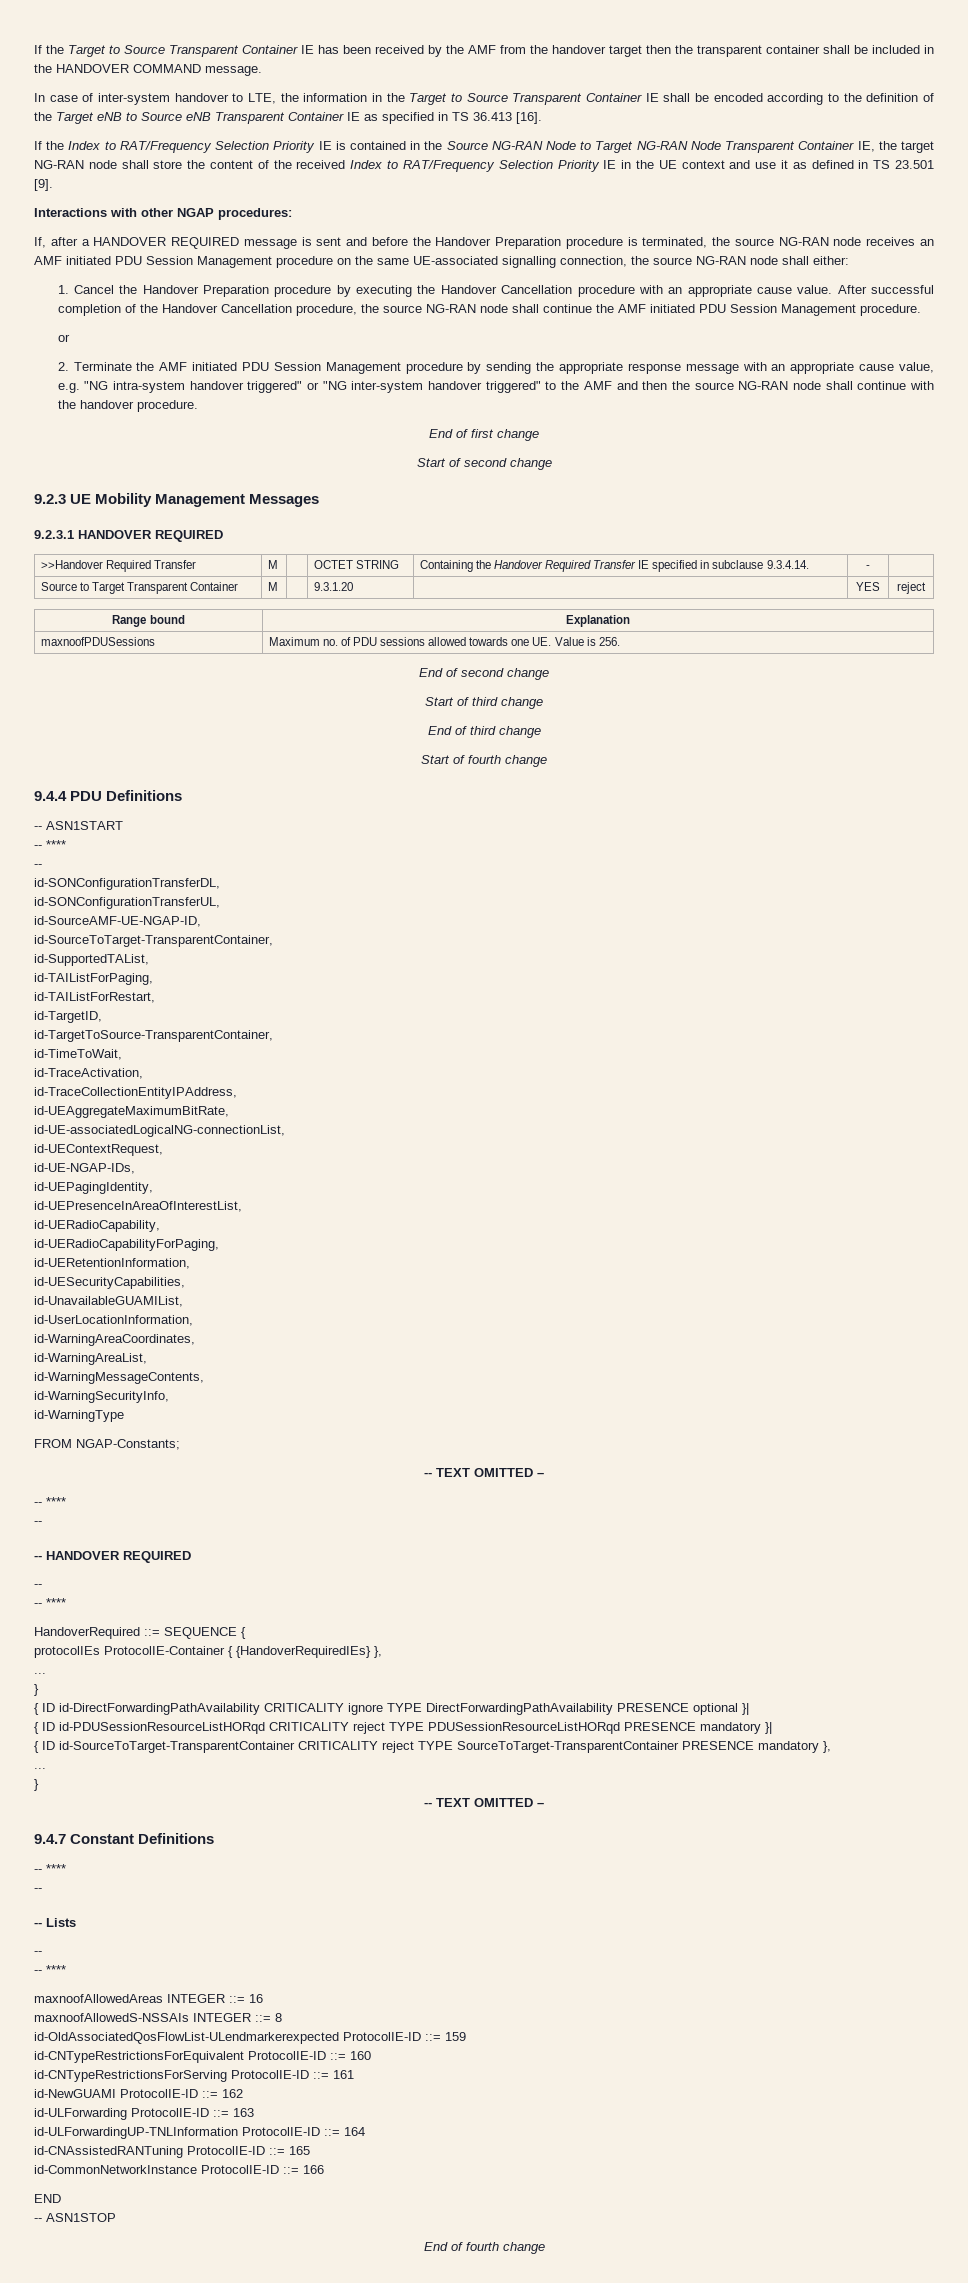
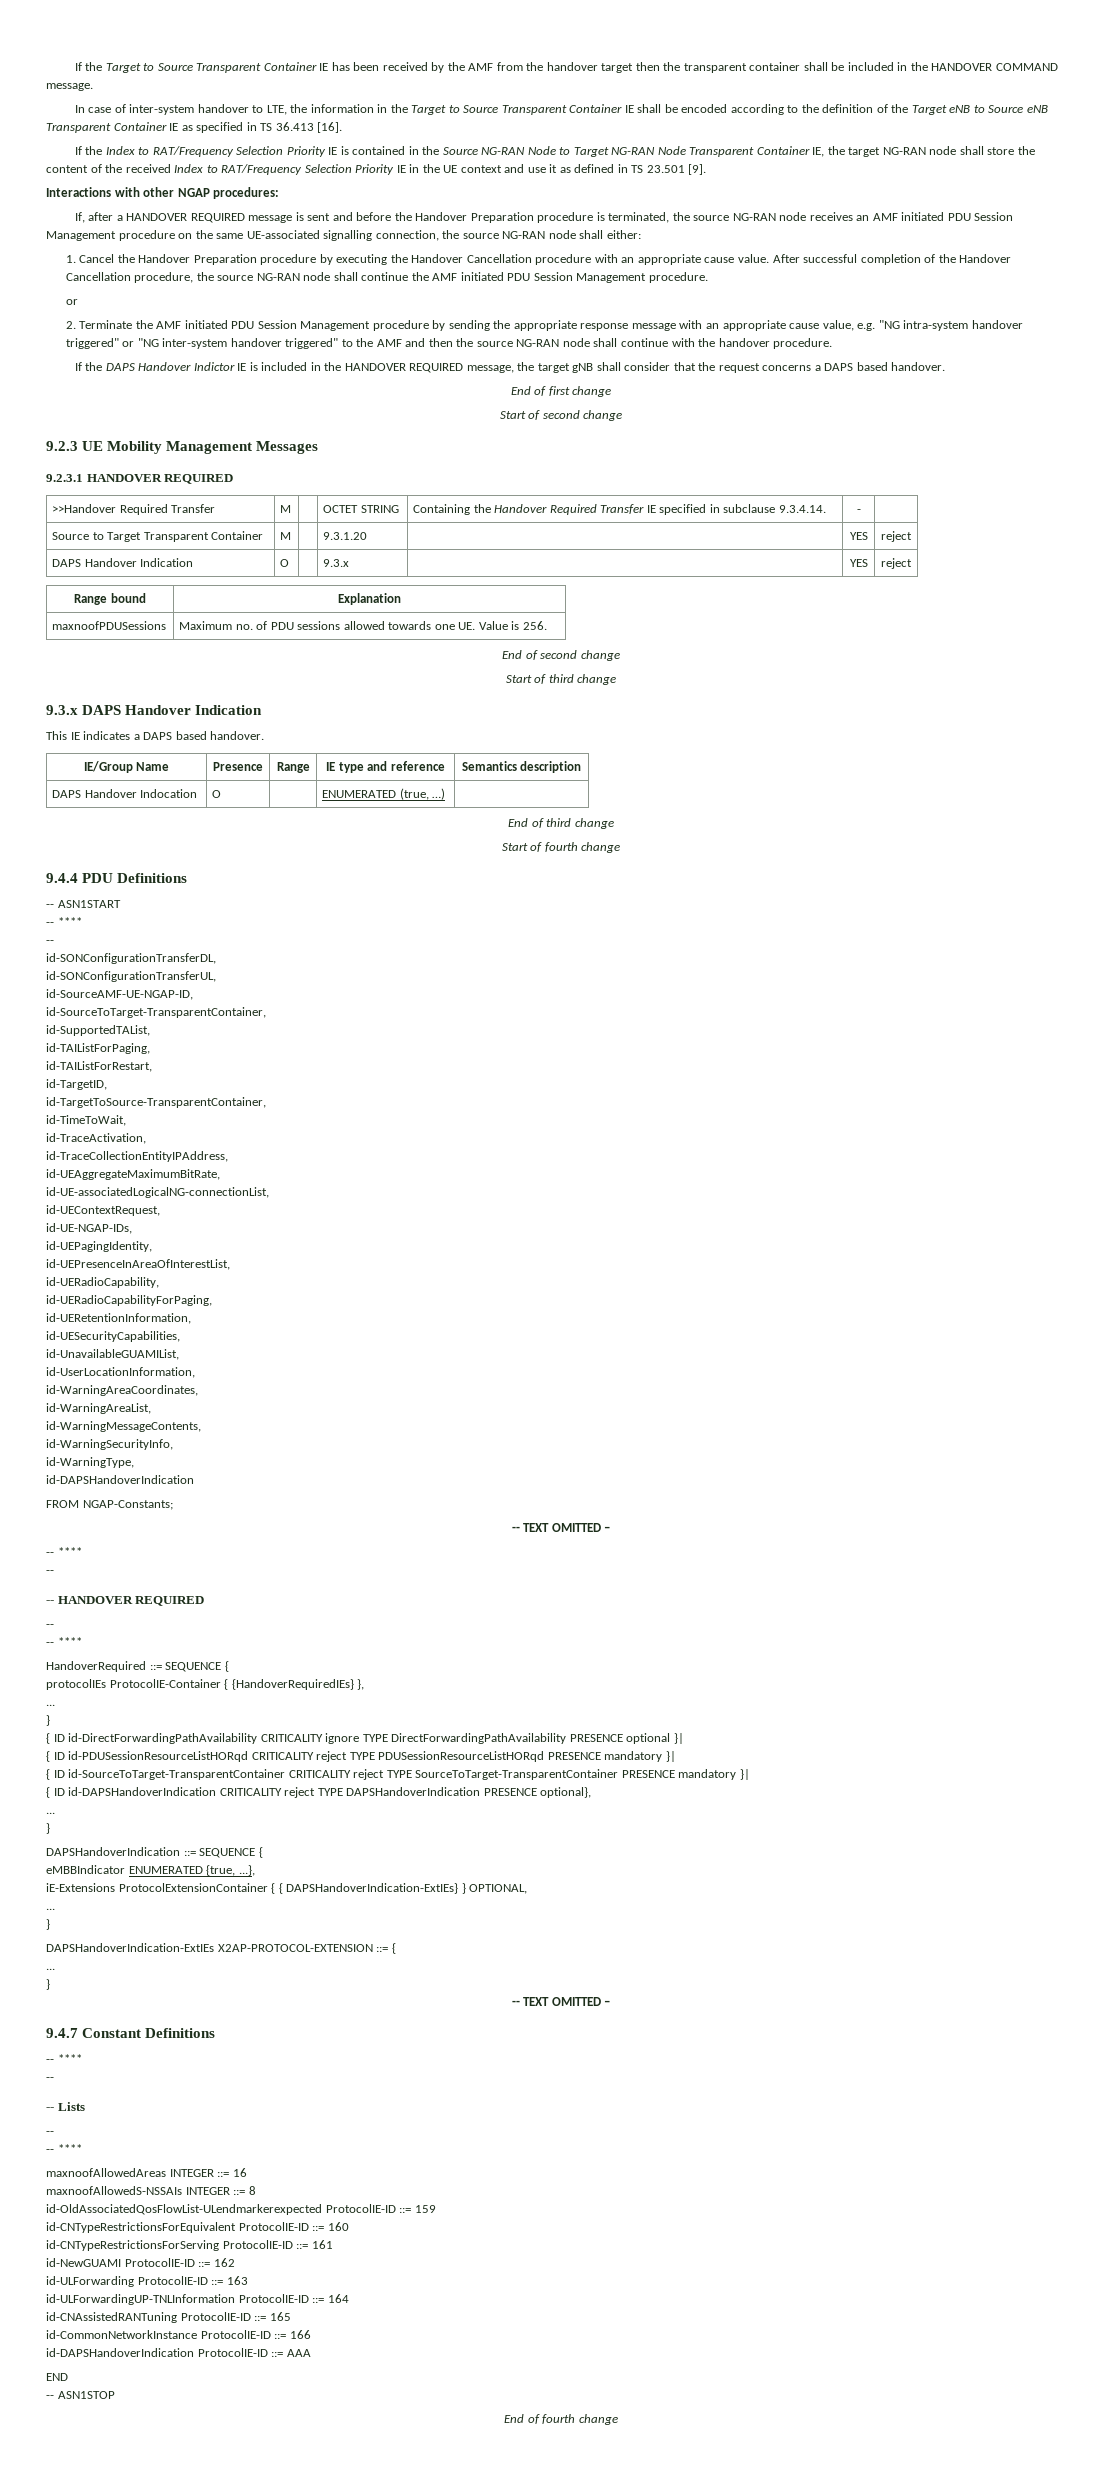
+ If the DAPS Handover Indictor IE is included in the HANDOVER REQUIRED message, the target gNB shall consider that the request concerns a DAPS based handover.
+ DAPS Handover Indication | O | | 9.3.x | | YES | reject
+ 9.3.x DAPS Handover Indication
+ This IE indicates a DAPS based handover.
+ IE/Group Name | Presence | Range | IE type and reference | Semantics description
+ DAPS Handover Indocation | O | | ENUMERATED (true, …) |
- id-WarningType
+ id-WarningType,
+ id-DAPSHandoverIndication
- { ID id-SourceToTarget-TransparentContainer CRITICALITY reject TYPE SourceToTarget-TransparentContainer PRESENCE mandatory },
+ { ID id-SourceToTarget-TransparentContainer CRITICALITY reject TYPE SourceToTarget-TransparentContainer PRESENCE mandatory }|
+ { ID id-DAPSHandoverIndication CRITICALITY reject TYPE DAPSHandoverIndication PRESENCE optional},
+ ...
+ }
+ DAPSHandoverIndication ::= SEQUENCE {
+ eMBBIndicator ENUMERATED {true, ...},
+ iE-Extensions ProtocolExtensionContainer { { DAPSHandoverIndication-ExtIEs} } OPTIONAL,
+ ...
+ }
+ DAPSHandoverIndication-ExtIEs X2AP-PROTOCOL-EXTENSION ::= {
+ id-DAPSHandoverIndication ProtocolIE-ID ::= AAA

